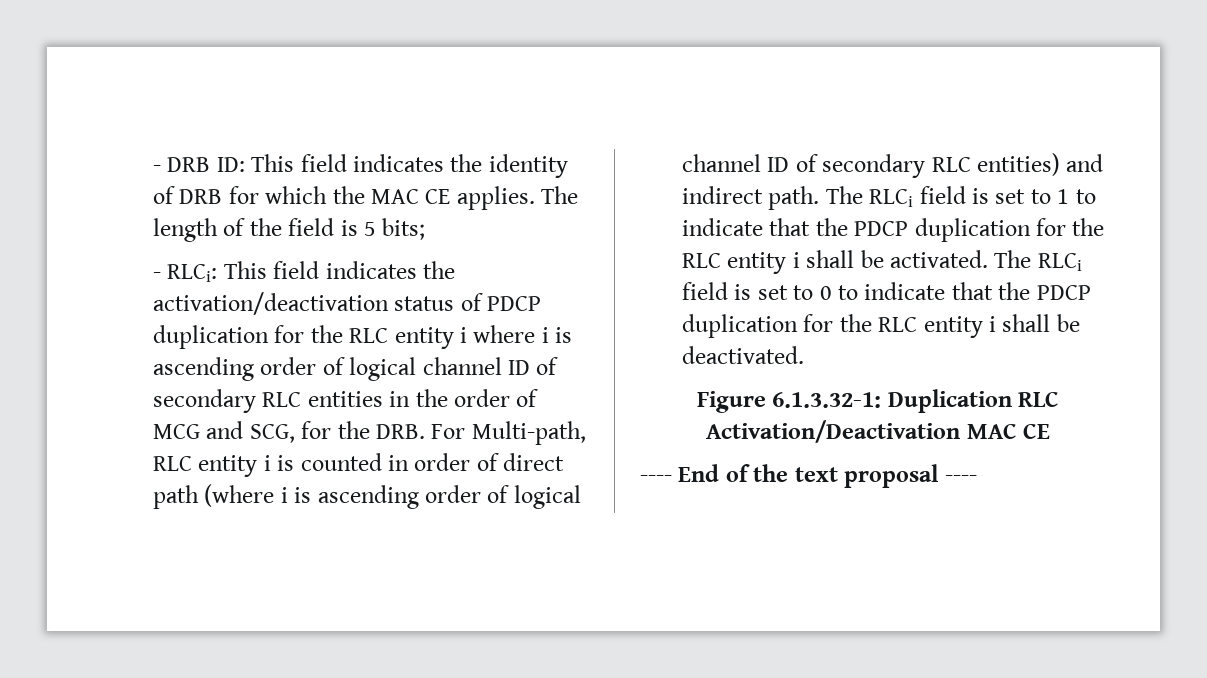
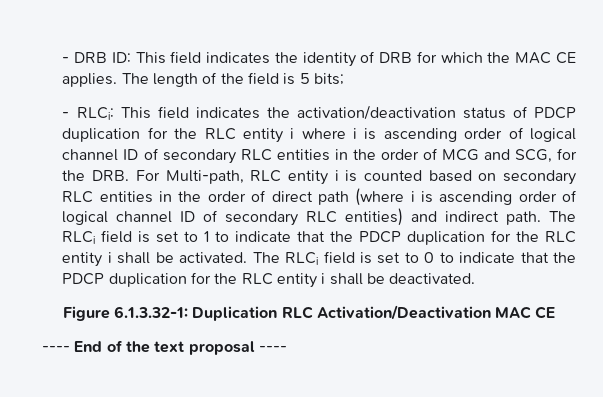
- This field indicates the activation/deactivation status of PDCP duplication for the RLC entity i where i is ascending order of logical channel ID of secondary RLC entities in the order of MCG and SCG, for the DRB. For Multi-path, RLC entity i is counted in order of direct path (where i is ascending order of logical channel ID of secondary RLC entities) and indirect path.
+ This field indicates the activation/deactivation status of PDCP duplication for the RLC entity i where i is ascending order of logical channel ID of secondary RLC entities in the order of MCG and SCG, for the DRB. For Multi-path, RLC entity i is counted based on secondary RLC entities in the order of direct path (where i is ascending order of logical channel ID of secondary RLC entities) and indirect path.

